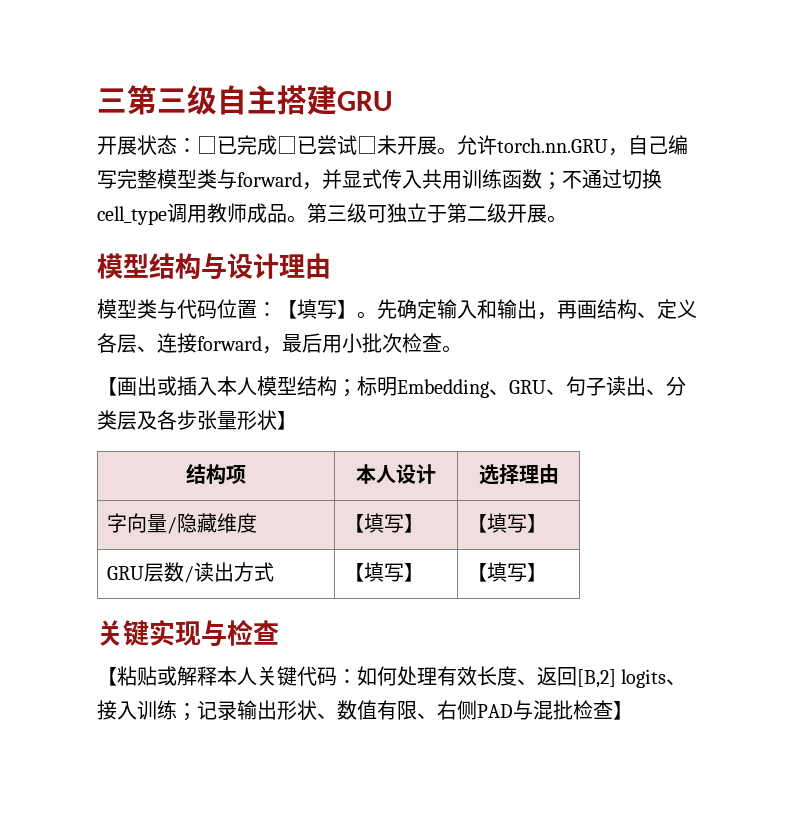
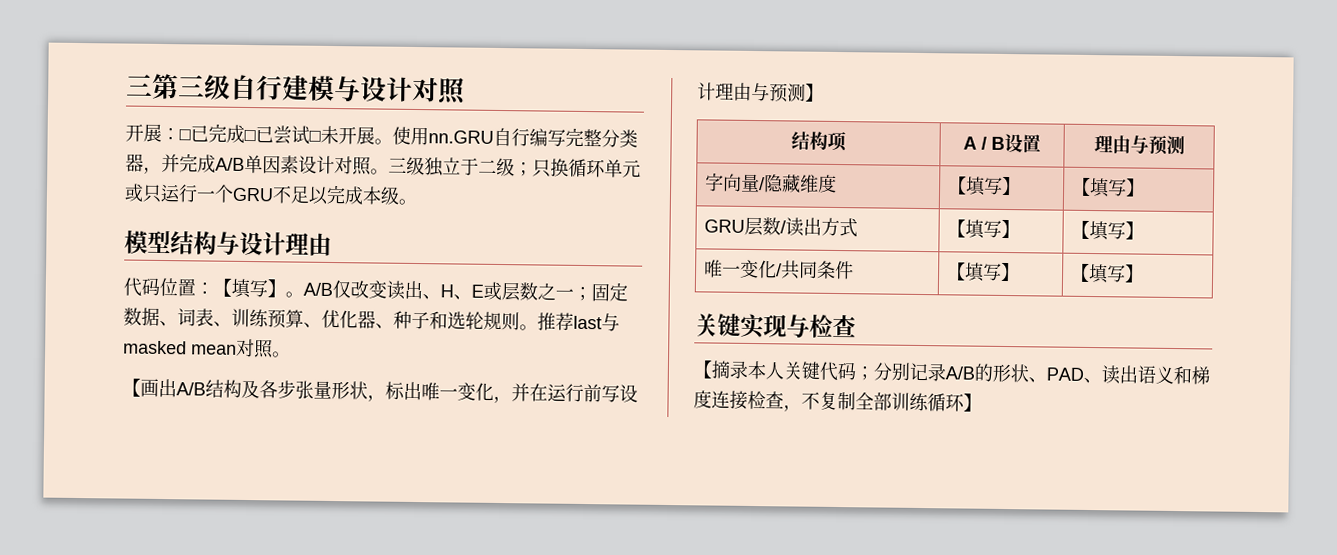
- 三第三级自主搭建GRU
- 开展状态：□已完成□已尝试□未开展。
+ 三第三级自行建模与设计对照
+ 开展：□已完成□已尝试□未开展。
- 允许torch.nn.GRU，自己编写完整模型类与forward，并显式传入共用训练函数；不通过切换cell_type调用教师成品。第三级可独立于第二级开展。
+ 使用nn.GRU自行编写完整分类器，并完成A/B单因素设计对照。三级独立于二级；只换循环单元或只运行一个GRU不足以完成本级。
- 模型类与代码位置：【填写】。
+ 代码位置：【填写】。
- 先确定输入和输出，再画结构、定义各层、连接forward，最后用小批次检查。
- 【画出或插入本人模型结构；标明Embedding、GRU、句子读出、分类层及各步张量形状】
- 结构项 | 本人设计 | 选择理由
+ A/B仅改变读出、H、E或层数之一；固定数据、词表、训练预算、优化器、种子和选轮规则。推荐last与masked mean对照。
+ 【画出A/B结构及各步张量形状，标出唯一变化，并在运行前写设计理由与预测】
+ 结构项 | A / B设置 | 理由与预测
+ 唯一变化/共同条件 | 【填写】 | 【填写】
- 【粘贴或解释本人关键代码：如何处理有效长度、返回[B,2] logits、接入训练；记录输出形状、数值有限、右侧PAD与混批检查】
+ 【摘录本人关键代码；分别记录A/B的形状、PAD、读出语义和梯度连接检查，不复制全部训练循环】

